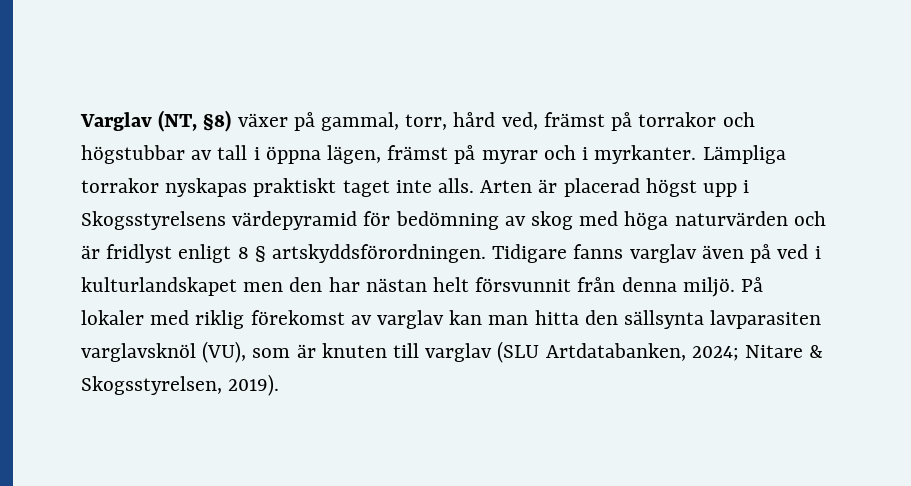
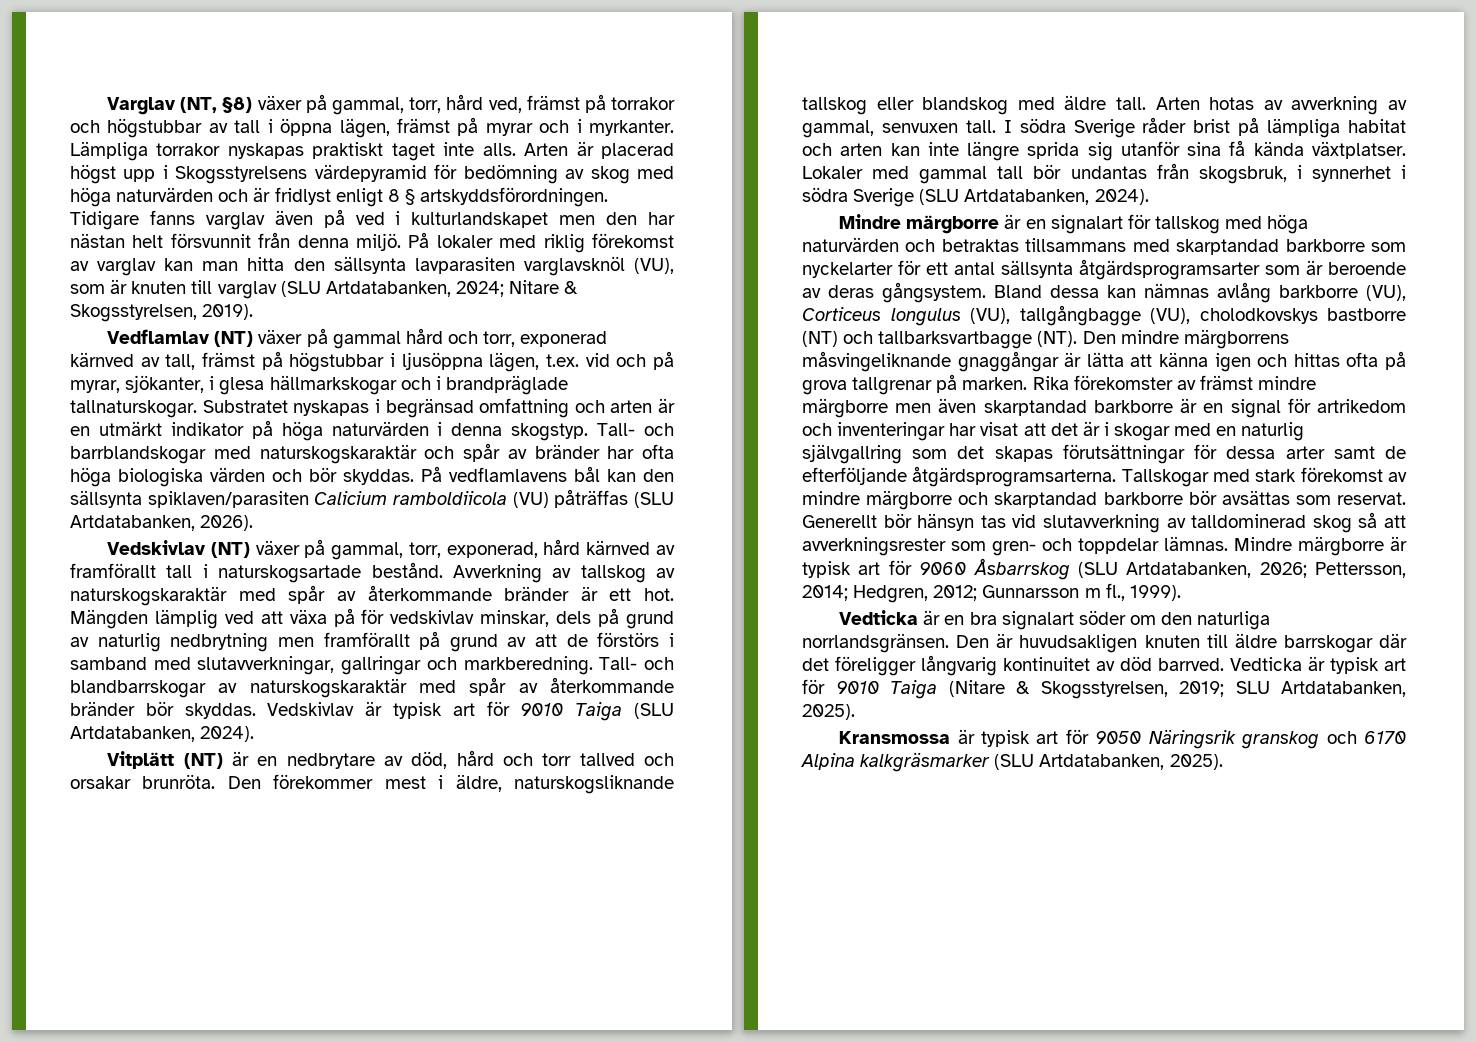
+ Vedflamlav (NT) växer på gammal hård och torr, exponerad kärnved av tall, främst på högstubbar i ljusöppna lägen, t.ex. vid och på myrar, sjökanter, i glesa hällmarkskogar och i brandpräglade tallnaturskogar. Substratet nyskapas i begränsad omfattning och arten är en utmärkt indikator på höga naturvärden i denna skogstyp. Tall- och barrblandskogar med naturskogskaraktär och spår av bränder har ofta höga biologiska värden och bör skyddas. På vedflamlavens bål kan den sällsynta spiklaven/parasiten Calicium ramboldiicola (VU) påträffas (SLU Artdatabanken, 2026).
+ Vedskivlav (NT) växer på gammal, torr, exponerad, hård kärnved av framförallt tall i naturskogsartade bestånd. Avverkning av tallskog av naturskogskaraktär med spår av återkommande bränder är ett hot. Mängden lämplig ved att växa på för vedskivlav minskar, dels på grund av naturlig nedbrytning men framförallt på grund av att de förstörs i samband med slutavverkningar, gallringar och markberedning. Tall- och blandbarrskogar av naturskogskaraktär med spår av återkommande bränder bör skyddas. Vedskivlav är typisk art för 9010 Taiga (SLU Artdatabanken, 2024).
+ Vitplätt (NT) är en nedbrytare av död, hård och torr tallved och orsakar brunröta. Den förekommer mest i äldre, naturskogsliknande tallskog eller blandskog med äldre tall. Arten hotas av avverkning av gammal, senvuxen tall. I södra Sverige råder brist på lämpliga habitat och arten kan inte längre sprida sig utanför sina få kända växtplatser. Lokaler med gammal tall bör undantas från skogsbruk, i synnerhet i södra Sverige (SLU Artdatabanken, 2024).
+ Mindre märgborre är en signalart för tallskog med höga naturvärden och betraktas tillsammans med skarptandad barkborre som nyckelarter för ett antal sällsynta åtgärdsprogramsarter som är beroende av deras gångsystem. Bland dessa kan nämnas avlång barkborre (VU), Corticeus longulus (VU), tallgångbagge (VU), cholodkovskys bastborre (NT) och tallbarksvartbagge (NT). Den mindre märgborrens måsvingeliknande gnaggångar är lätta att känna igen och hittas ofta på grova tallgrenar på marken. Rika förekomster av främst mindre märgborre men även skarptandad barkborre är en signal för artrikedom och inventeringar har visat att det är i skogar med en naturlig självgallring som det skapas förutsättningar för dessa arter samt de efterföljande åtgärdsprogramsarterna. Tallskogar med stark förekomst av mindre märgborre och skarptandad barkborre bör avsättas som reservat. Generellt bör hänsyn tas vid slutavverkning av talldominerad skog så att avverkningsrester som gren- och toppdelar lämnas. Mindre märgborre är typisk art för 9060 Åsbarrskog (SLU Artdatabanken, 2026; Pettersson, 2014; Hedgren, 2012; Gunnarsson m fl., 1999).
+ Vedticka är en bra signalart söder om den naturliga norrlandsgränsen. Den är huvudsakligen knuten till äldre barrskogar där det föreligger långvarig kontinuitet av död barrved. Vedticka är typisk art för 9010 Taiga (Nitare & Skogsstyrelsen, 2019; SLU Artdatabanken, 2025).
+ Kransmossa är typisk art för 9050 Näringsrik granskog och 6170 Alpina kalkgräsmarker (SLU Artdatabanken, 2025).

